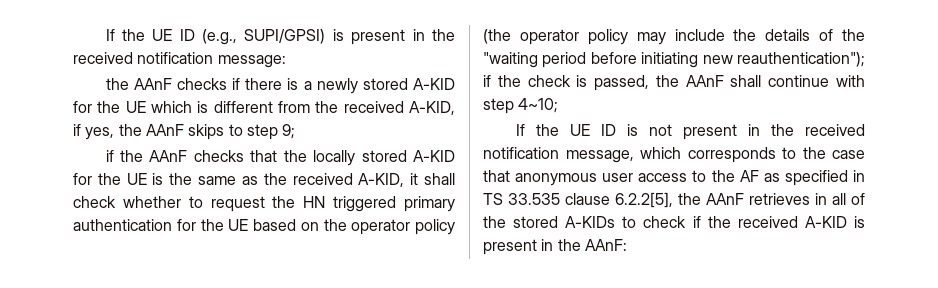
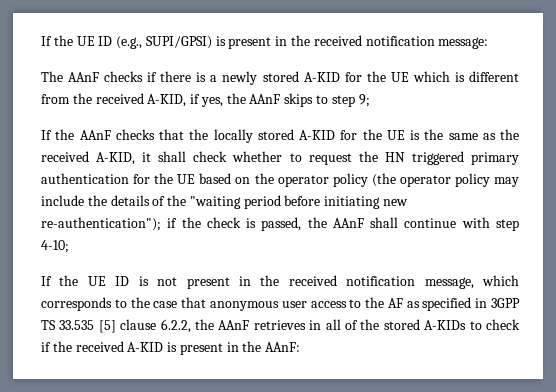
- the AAnF checks if there is a newly stored A-KID for the UE which is different from the received A-KID, if yes, the AAnF skips to step 9;
+ The AAnF checks if there is a newly stored A-KID for the UE which is different from the received A-KID, if yes, the AAnF skips to step 9;
- if the AAnF checks that the locally stored A-KID for the UE is the same as the received A-KID, it shall check whether to request the HN triggered primary authentication for the UE based on the operator policy (the operator policy may include the details of the "waiting period before initiating new reauthentication");
+ If the AAnF checks that the locally stored A-KID for the UE is the same as the received A-KID, it shall check whether to request the HN triggered primary authentication for the UE based on the operator policy (the operator policy may include the details of the "waiting period before initiating new re-authentication");
- if the check is passed, the AAnF shall continue with step 4~10;
+ if the check is passed, the AAnF shall continue with step 4-10;
- If the UE ID is not present in the received notification message, which corresponds to the case that anonymous user access to the AF as specified in TS 33.535 clause 6.2.2[5], the AAnF retrieves in all of the stored A-KIDs to check if the received A-KID is present in the AAnF:
+ If the UE ID is not present in the received notification message, which corresponds to the case that anonymous user access to the AF as specified in 3GPP TS 33.535 [5] clause 6.2.2, the AAnF retrieves in all of the stored A-KIDs to check if the received A-KID is present in the AAnF:

